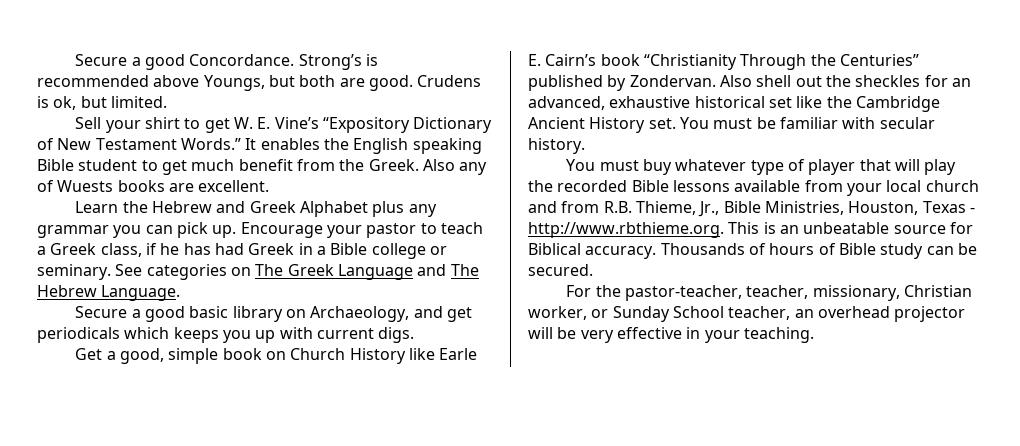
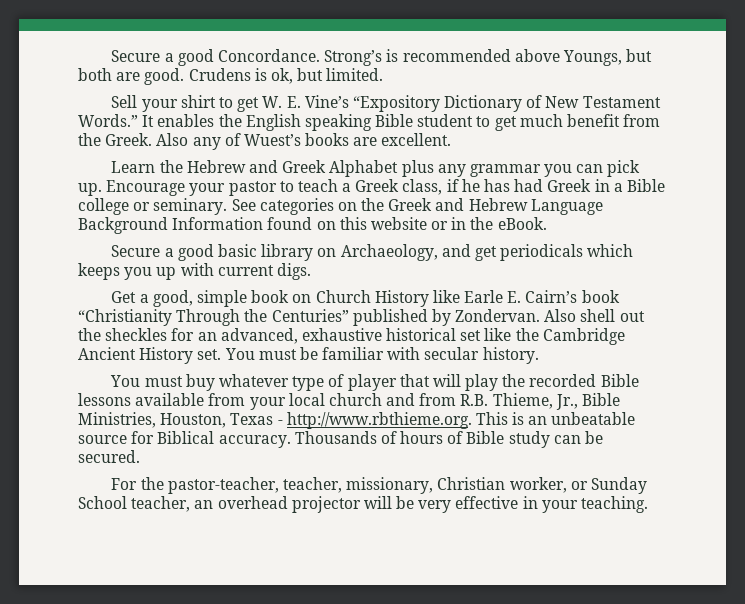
- Also any of Wuests books are excellent.
+ Also any of Wuest’s books are excellent.
- See categories on The Greek Language and The Hebrew Language.
+ See categories on the Greek and Hebrew Language Background Information found on this website or in the eBook.

